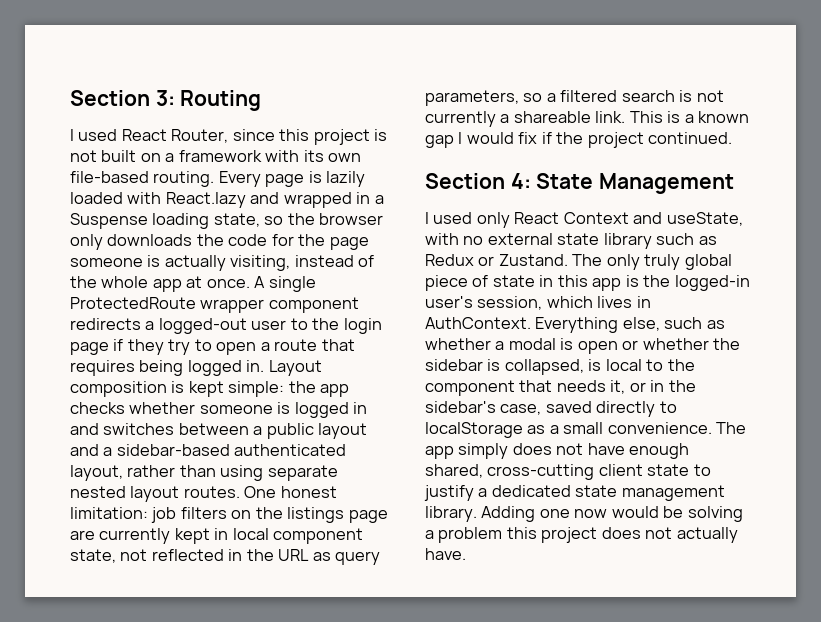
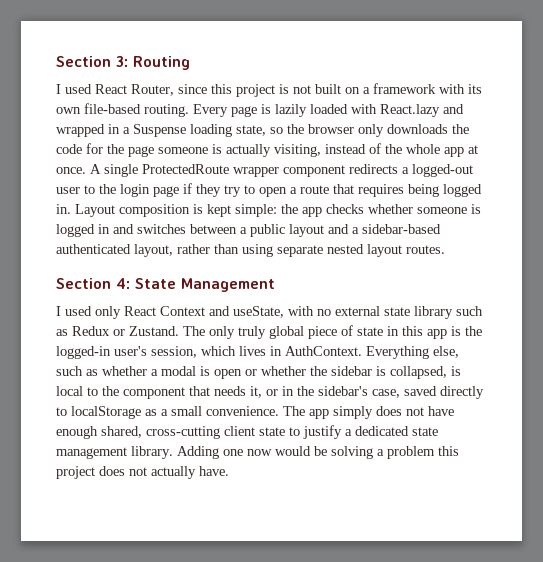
- One honest limitation: job filters on the listings page are currently kept in local component state, not reflected in the URL as query parameters, so a filtered search is not currently a shareable link. This is a known gap I would fix if the project continued.

